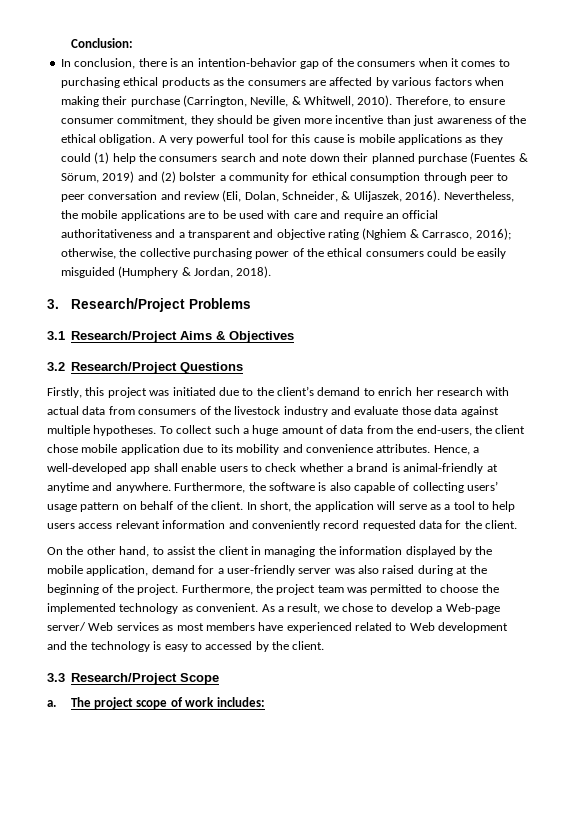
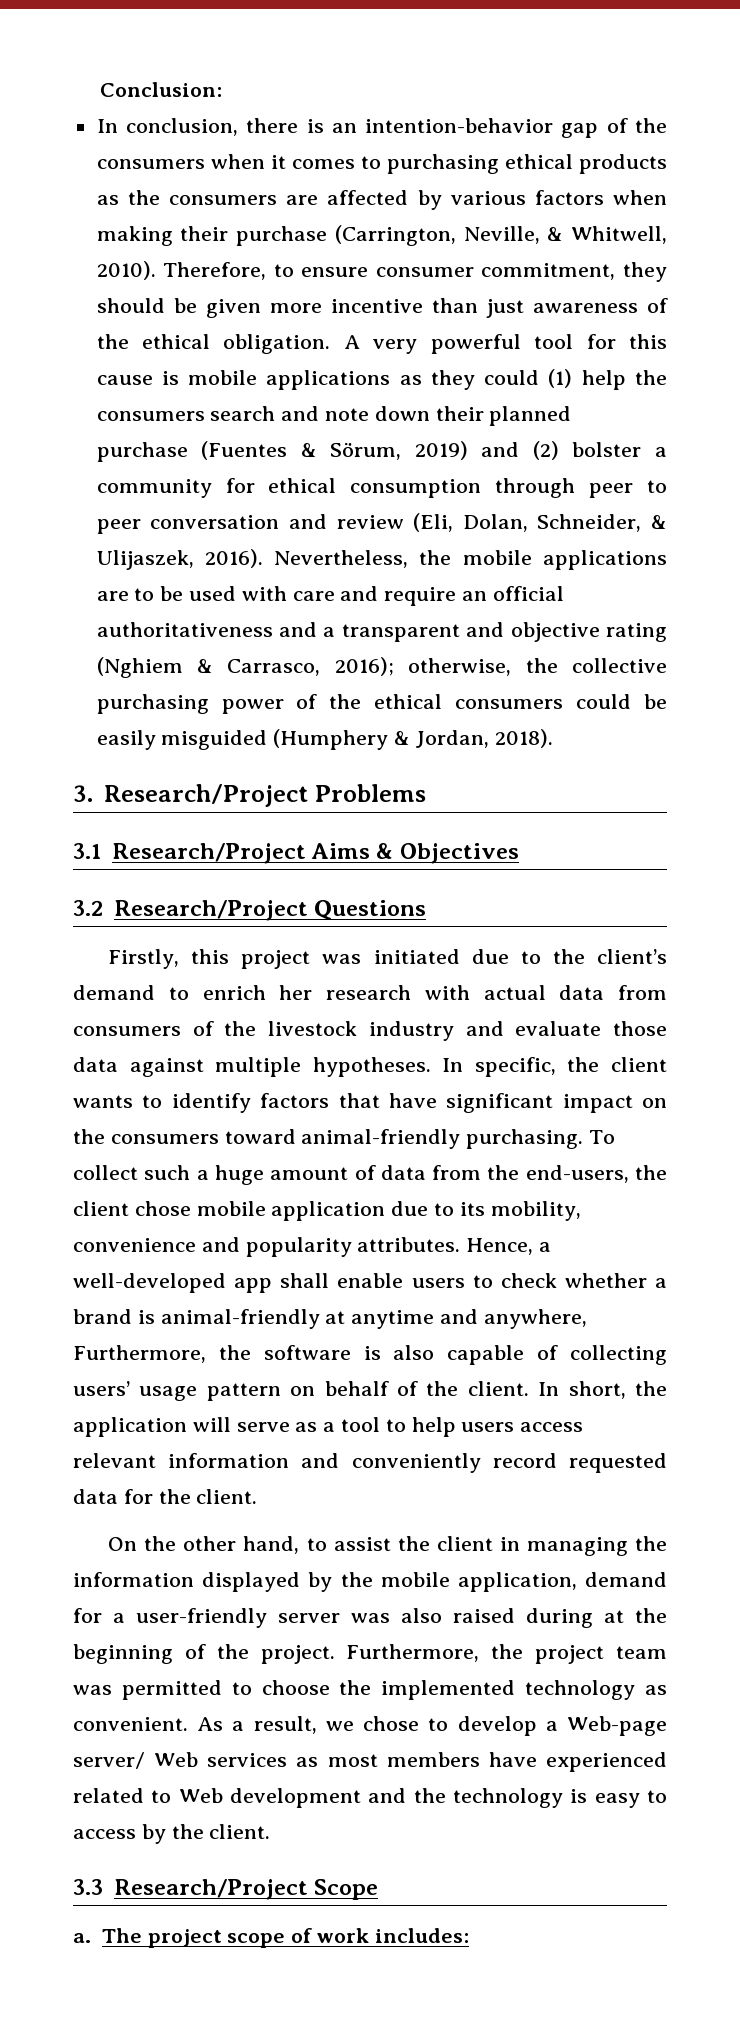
+ In specific, the client wants to identify factors that have significant impact on the consumers toward animal-friendly purchasing.
- To collect such a huge amount of data from the end-users, the client chose mobile application due to its mobility and convenience attributes.
+ To collect such a huge amount of data from the end-users, the client chose mobile application due to its mobility, convenience and popularity attributes.
- Hence, a well-developed app shall enable users to check whether a brand is animal-friendly at anytime and anywhere. Furthermore, the software is also capable of collecting users’ usage pattern on behalf of the client.
+ Hence, a well-developed app shall enable users to check whether a brand is animal-friendly at anytime and anywhere, Furthermore, the software is also capable of collecting users’ usage pattern on behalf of the client.
- As a result, we chose to develop a Web-page server/ Web services as most members have experienced related to Web development and the technology is easy to accessed by the client.
+ As a result, we chose to develop a Web-page server/ Web services as most members have experienced related to Web development and the technology is easy to access by the client.

